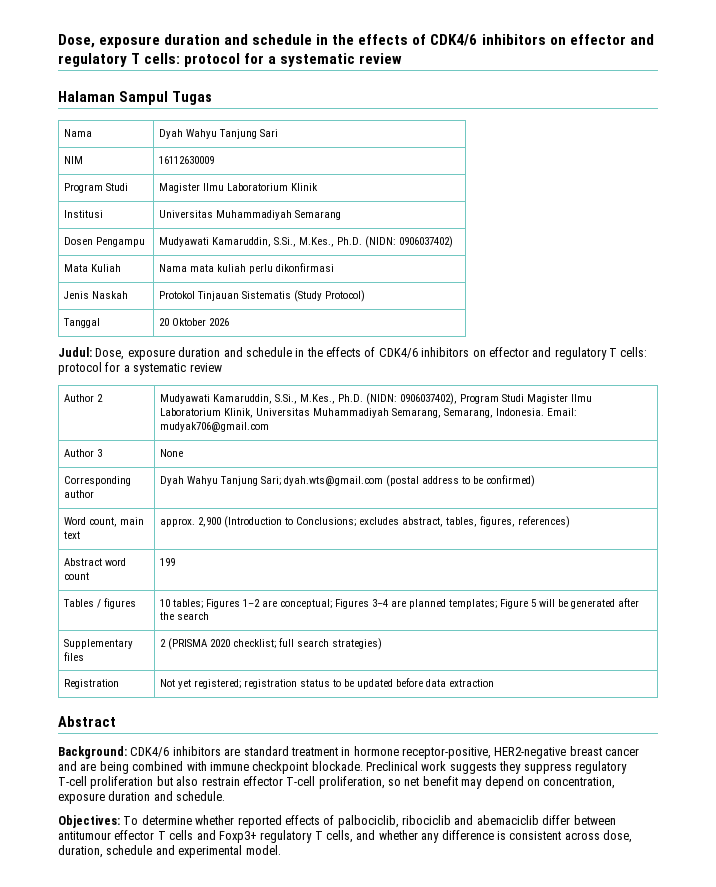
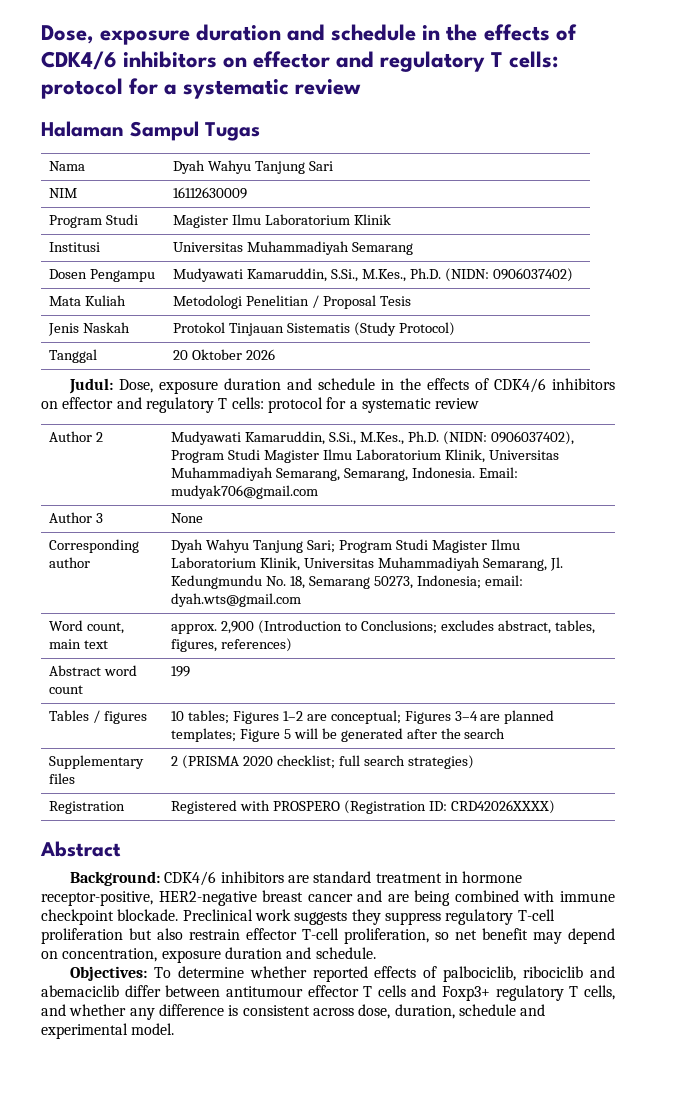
- Mata Kuliah | Nama mata kuliah perlu dikonfirmasi
+ Mata Kuliah | Metodologi Penelitian / Proposal Tesis
- Corresponding author | Dyah Wahyu Tanjung Sari; dyah.wts@gmail.com (postal address to be confirmed)
+ Corresponding author | Dyah Wahyu Tanjung Sari; Program Studi Magister Ilmu Laboratorium Klinik, Universitas Muhammadiyah Semarang, Jl. Kedungmundu No. 18, Semarang 50273, Indonesia; email: dyah.wts@gmail.com
- Registration | Not yet registered; registration status to be updated before data extraction
+ Registration | Registered with PROSPERO (Registration ID: CRD42026XXXX)

